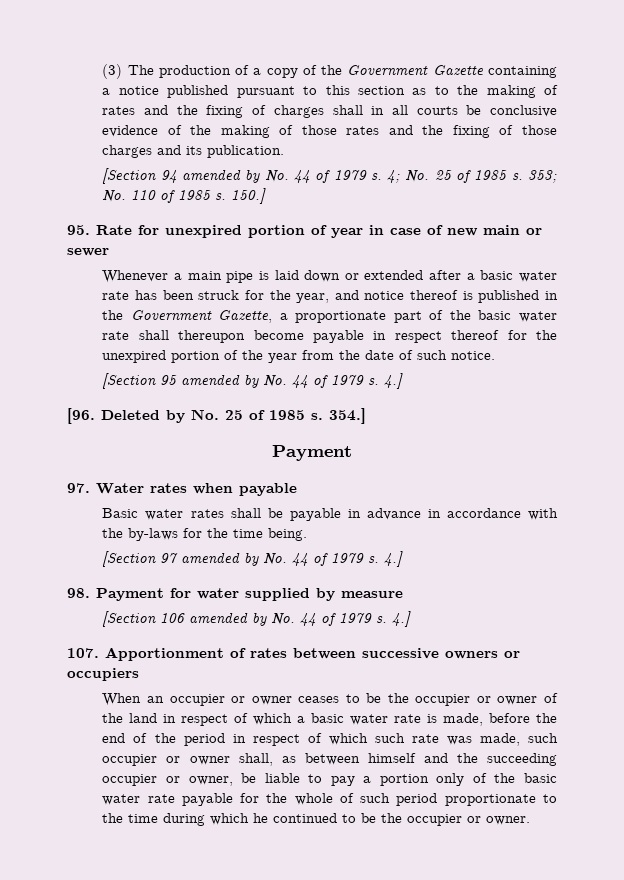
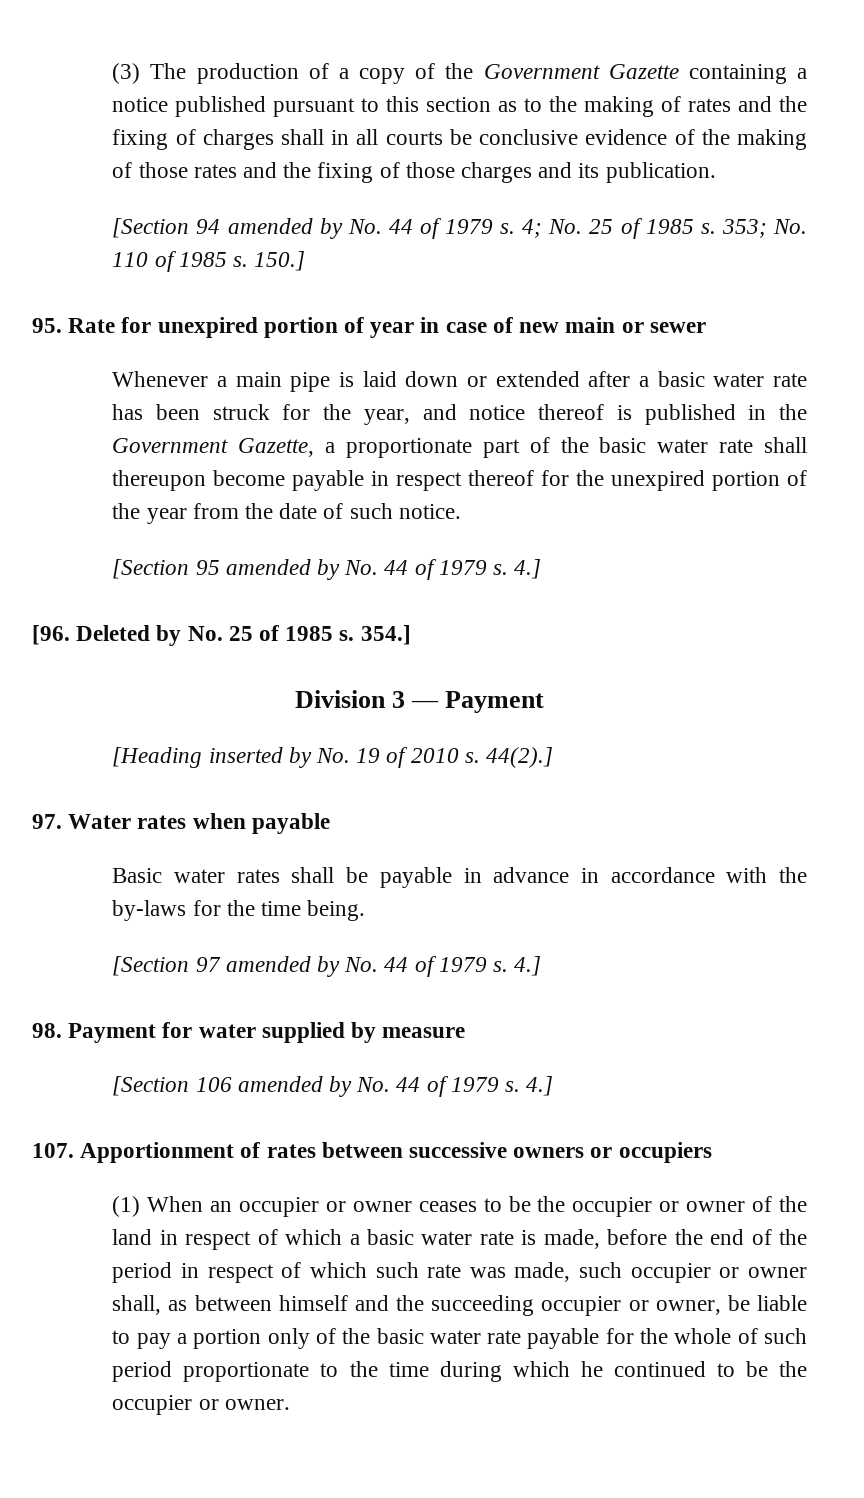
  354.]
- Payment
+ Division 3 — Payment
+ [Heading inserted by No. 19 of 2010 s. 44(2).]
- When an occupier or owner ceases to be the occupier or owner of the land in respect of which a basic water rate is made, before the end of the period in respect of which such rate was made, such occupier or owner shall, as between himself and the succeeding occupier or owner, be liable to pay a portion only of the basic water rate payable for the whole of such period proportionate to the time during which he continued to be the occupier or owner.
+ (1) When an occupier or owner ceases to be the occupier or owner of the land in respect of which a basic water rate is made, before the end of the period in respect of which such rate was made, such occupier or owner shall, as between himself and the succeeding occupier or owner, be liable to pay a portion only of the basic water rate payable for the whole of such period proportionate to the time during which he continued to be the occupier or owner.

